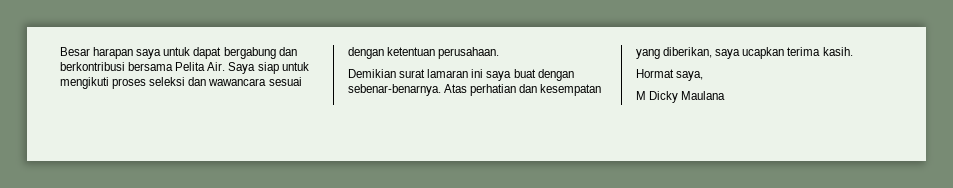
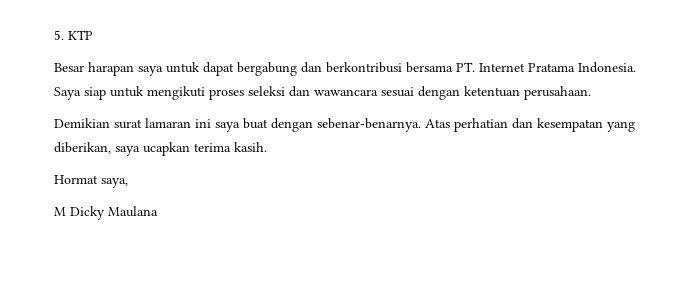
+ 5. KTP
- Besar harapan saya untuk dapat bergabung dan berkontribusi bersama Pelita Air. Saya siap untuk mengikuti proses seleksi dan wawancara sesuai dengan ketentuan perusahaan.
+ Besar harapan saya untuk dapat bergabung dan berkontribusi bersama PT. Internet Pratama Indonesia. Saya siap untuk mengikuti proses seleksi dan wawancara sesuai dengan ketentuan perusahaan.

